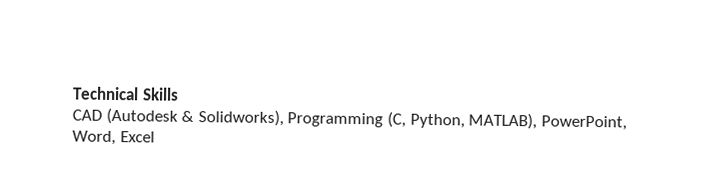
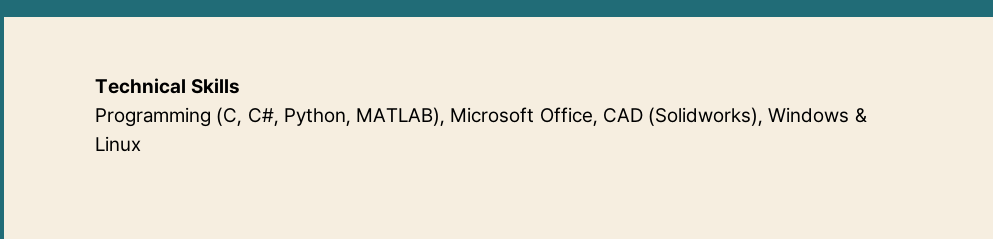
- CAD (Autodesk & Solidworks), Programming (C, Python, MATLAB), PowerPoint, Word, Excel
+ Programming (C, C#, Python, MATLAB), Microsoft Office, CAD (Solidworks), Windows & Linux

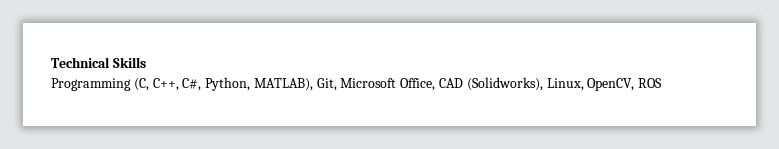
- Programming (C, C#, Python, MATLAB), Microsoft Office, CAD (Solidworks), Windows & Linux
+ Programming (C, C++, C#, Python, MATLAB), Git, Microsoft Office, CAD (Solidworks), Linux, OpenCV, ROS

